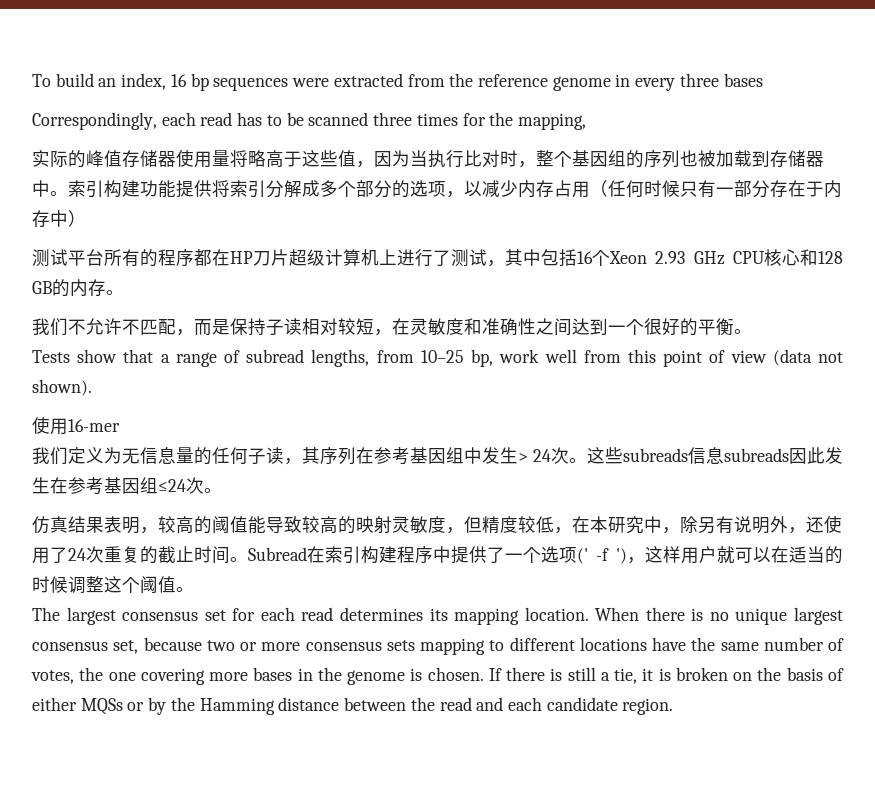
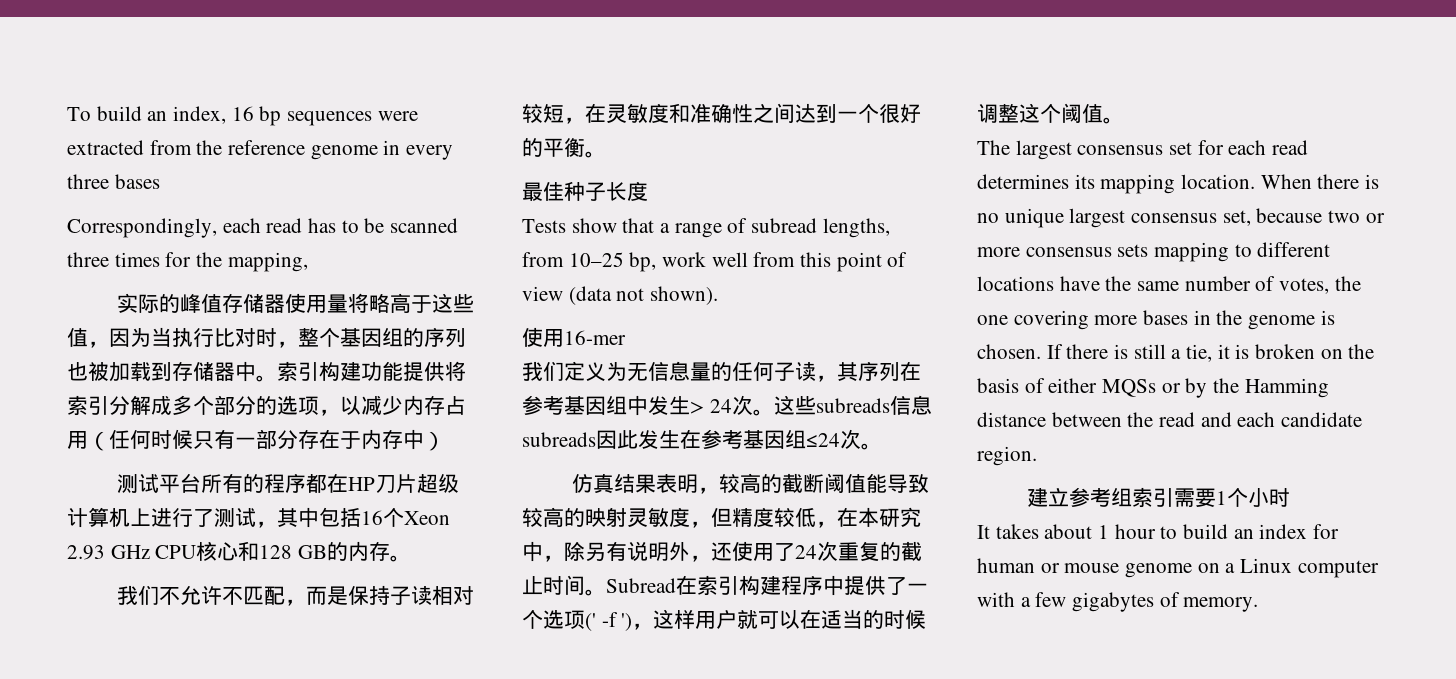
+ 最佳种子长度
- 仿真结果表明，较高的阈值能导致较高的映射灵敏度，但精度较低，在本研究中，除另有说明外，还使用了24次重复的截止时间。
+ 仿真结果表明，较高的截断阈值能导致较高的映射灵敏度，但精度较低，在本研究中，除另有说明外，还使用了24次重复的截止时间。
+ 建立参考组索引需要1个小时
+ It takes about 1 hour to build an index for human or mouse genome on a Linux computer with a few gigabytes of memory.

